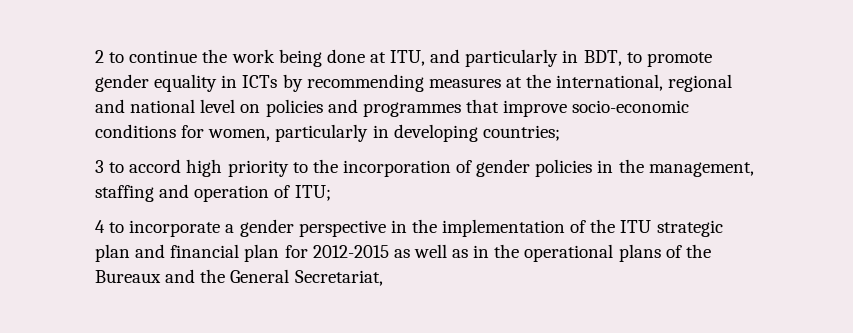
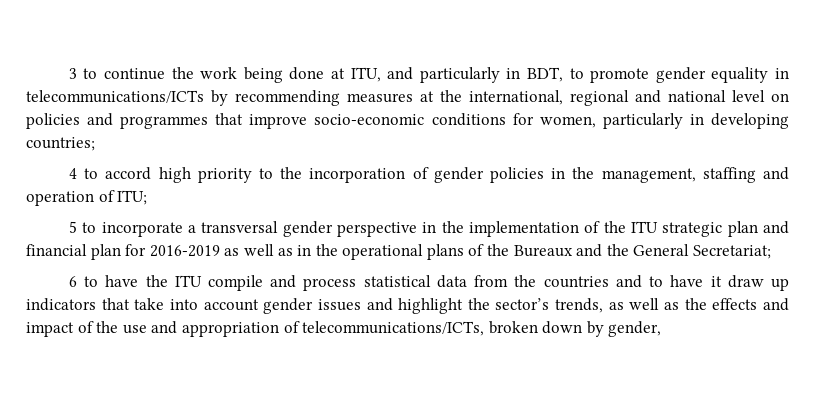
- 2 to continue the work being done at ITU, and particularly in BDT, to promote gender equality in ICTs by recommending measures at the international, regional and national level on policies and programmes that improve socio-economic conditions for women, particularly in developing countries;
+ 3 to continue the work being done at ITU, and particularly in BDT, to promote gender equality in telecommunications/ICTs by recommending measures at the international, regional and national level on policies and programmes that improve socio-economic conditions for women, particularly in developing countries;
- 3 to accord high priority to the incorporation of gender policies in the management, staffing and operation of ITU;
+ 4 to accord high priority to the incorporation of gender policies in the management, staffing and operation of ITU;
- 4 to incorporate a gender perspective in the implementation of the ITU strategic plan and financial plan for 2012-2015 as well as in the operational plans of the Bureaux and the General Secretariat,
+ 5 to incorporate a transversal gender perspective in the implementation of the ITU strategic plan and financial plan for 2016-2019 as well as in the operational plans of the Bureaux and the General Secretariat;
+ 6 to have the ITU compile and process statistical data from the countries and to have it draw up indicators that take into account gender issues and highlight the sector’s trends, as well as the effects and impact of the use and appropriation of telecommunications/ICTs, broken down by gender,

